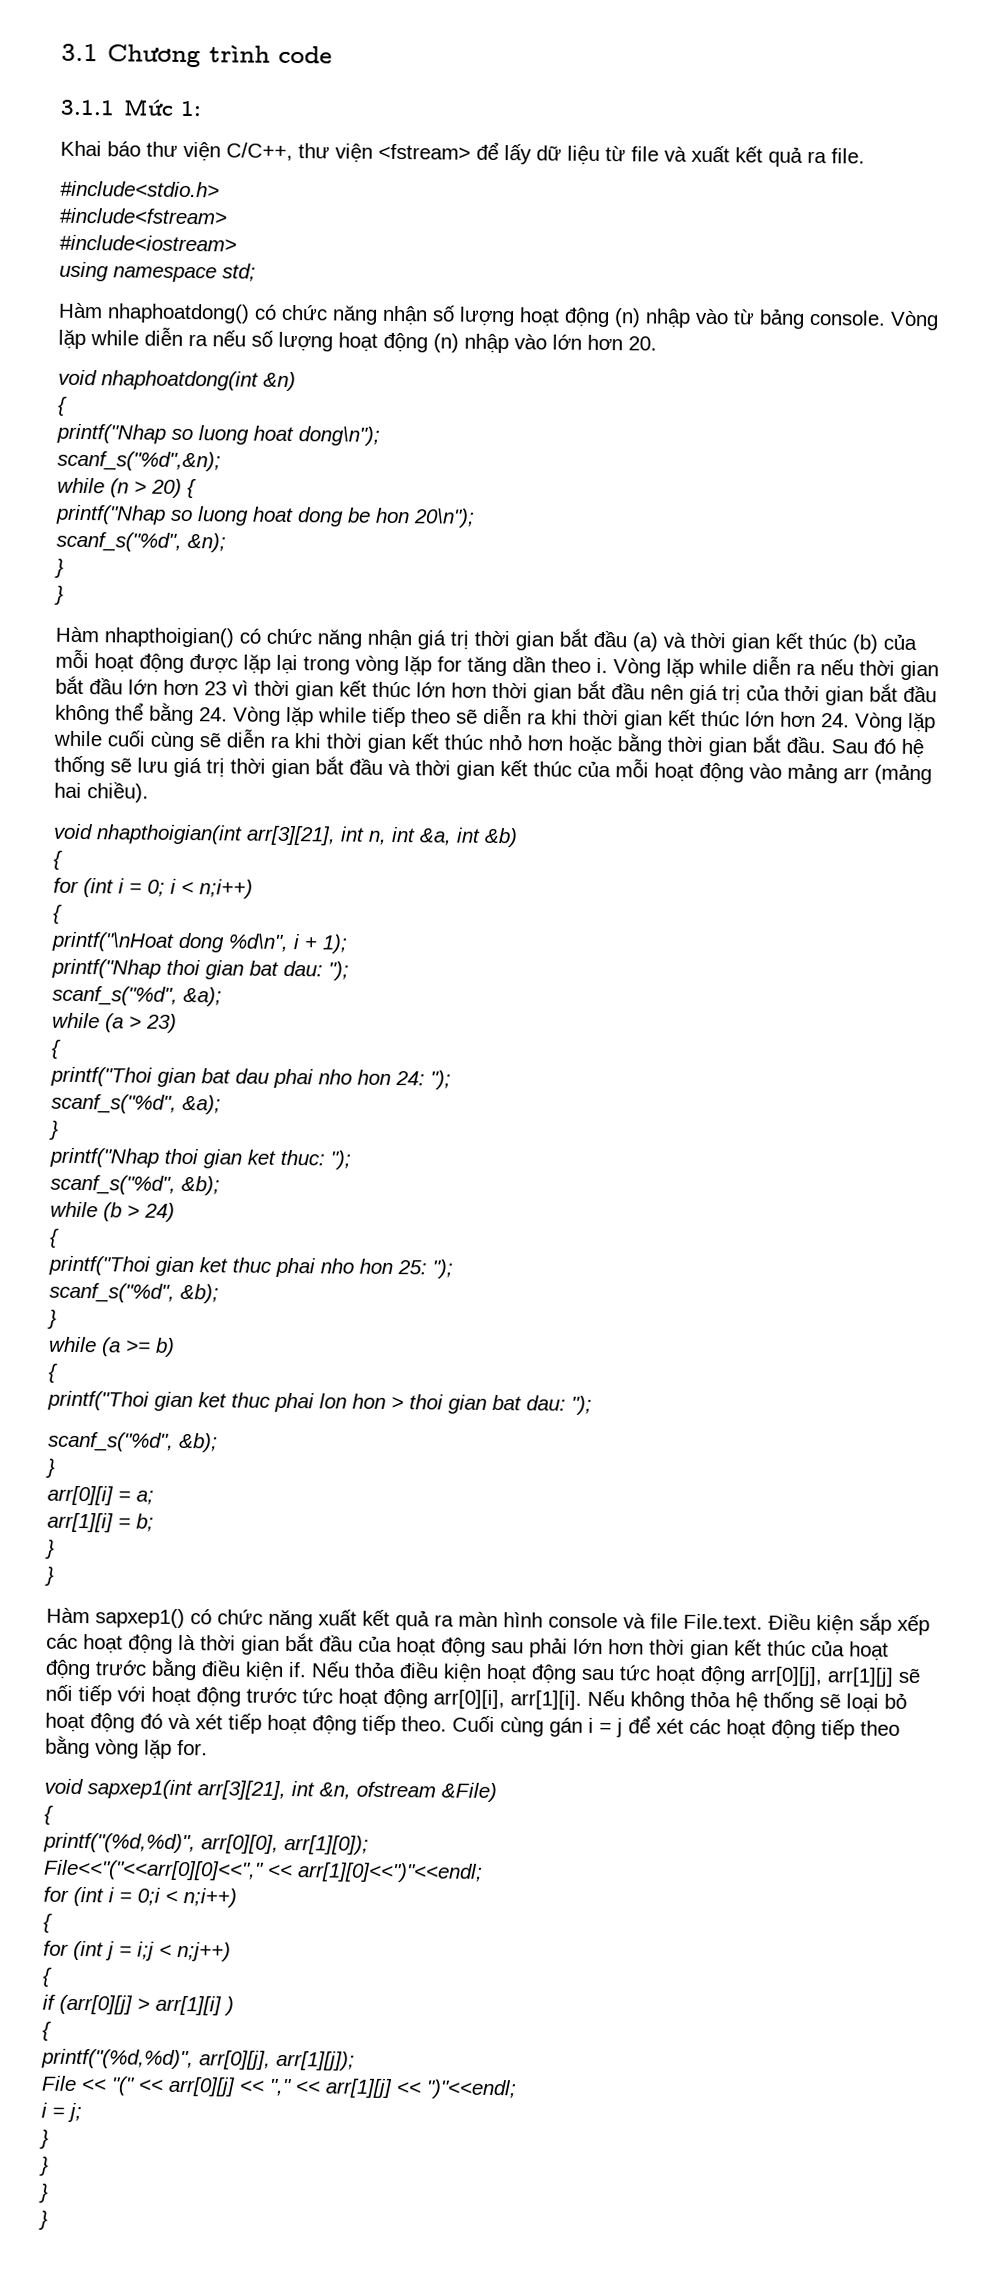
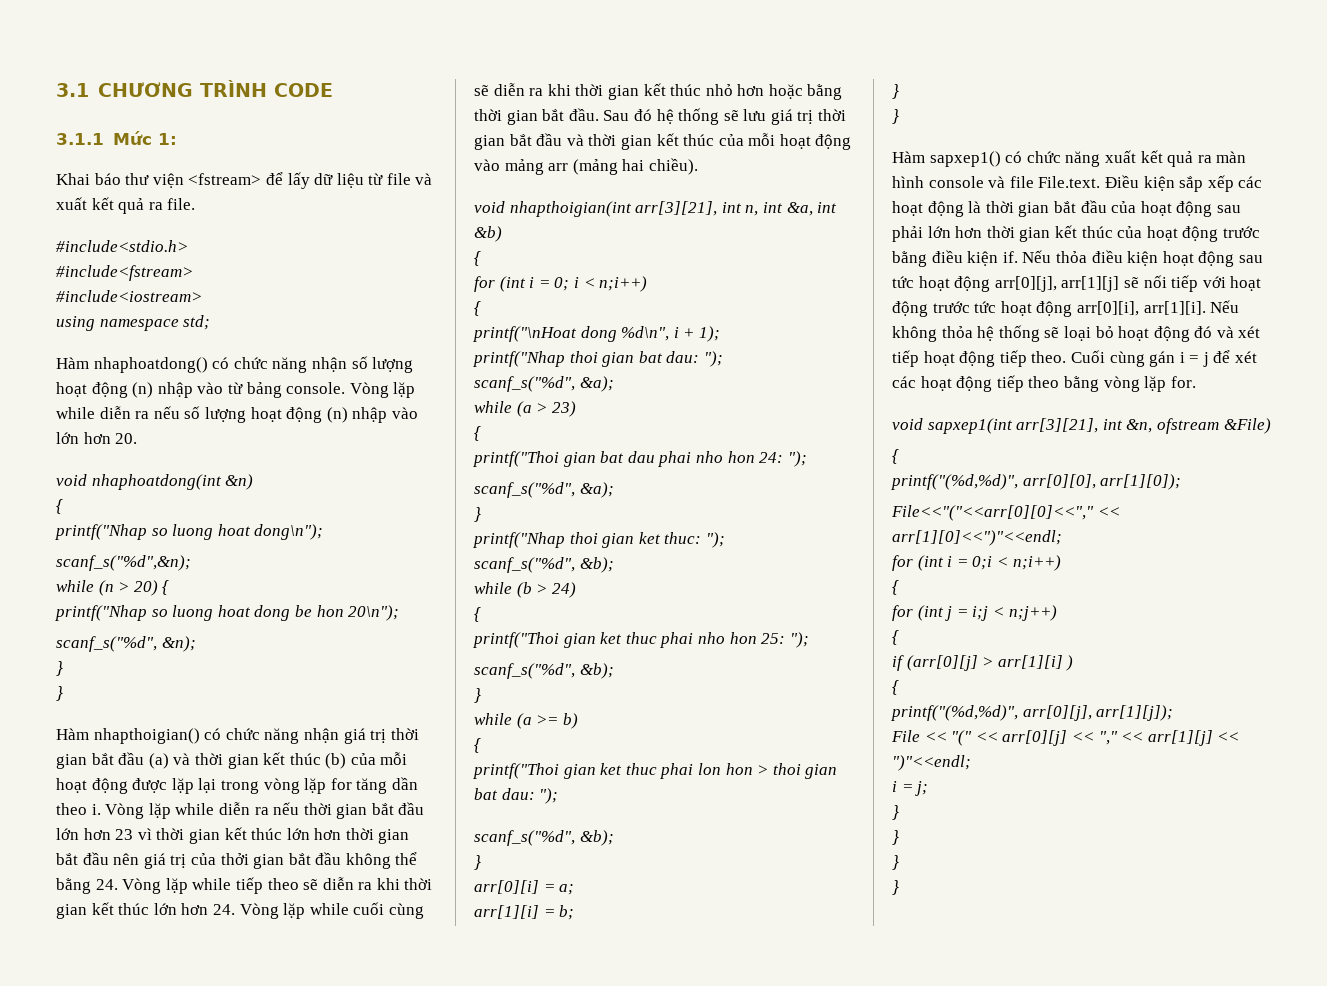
- 3.1 Chương trình code
+ 3.1 CHƯƠNG TRÌNH CODE
- Khai báo thư viện C/C++, thư viện <fstream> để lấy dữ liệu từ file và xuất kết quả ra file.
+ Khai báo thư viện <fstream> để lấy dữ liệu từ file và xuất kết quả ra file.

